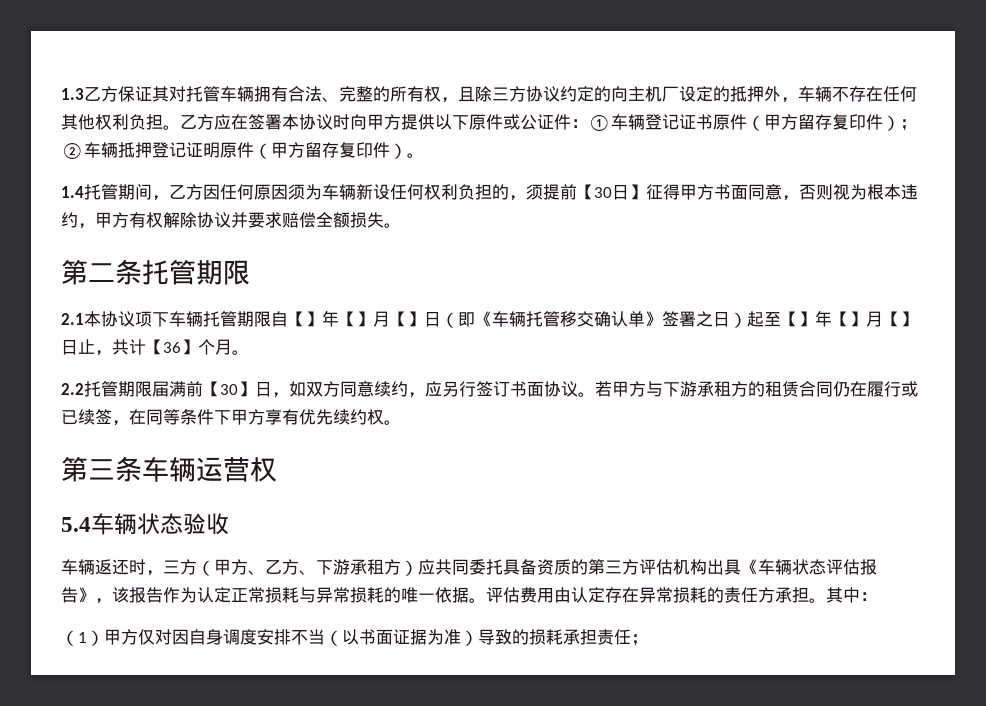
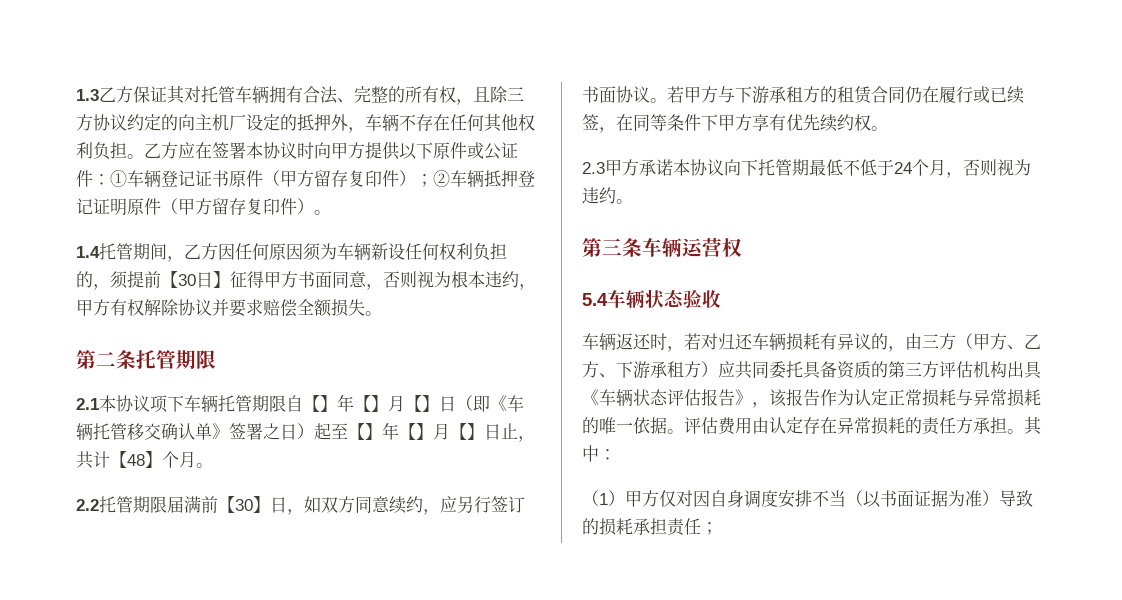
- 2.1本协议项下车辆托管期限自【】年【】月【】日（即《车辆托管移交确认单》签署之日）起至【】年【】月【】日止，共计【36】个月。
+ 2.1本协议项下车辆托管期限自【】年【】月【】日（即《车辆托管移交确认单》签署之日）起至【】年【】月【】日止，共计【48】个月。
+ 2.3甲方承诺本协议向下托管期最低不低于24个月，否则视为违约。
- 车辆返还时，三方（甲方、乙方、下游承租方）应共同委托具备资质的第三方评估机构出具《车辆状态评估报告》，该报告作为认定正常损耗与异常损耗的唯一依据。
+ 车辆返还时，若对归还车辆损耗有异议的，由三方（甲方、乙方、下游承租方）应共同委托具备资质的第三方评估机构出具《车辆状态评估报告》，该报告作为认定正常损耗与异常损耗的唯一依据。

